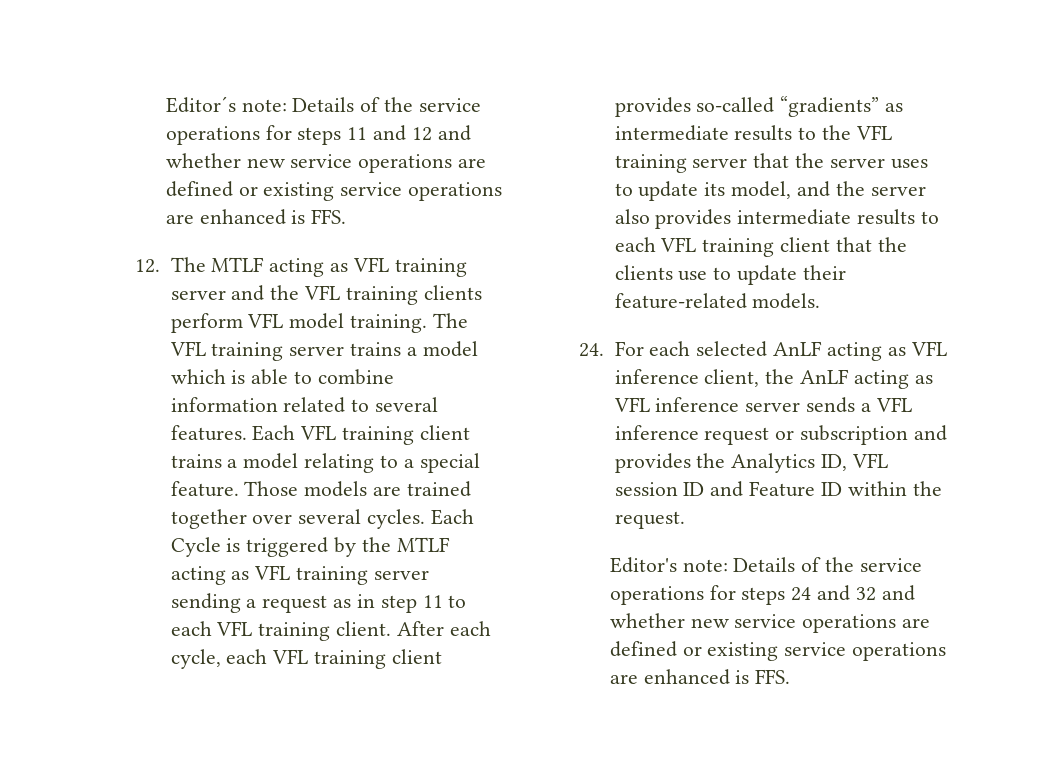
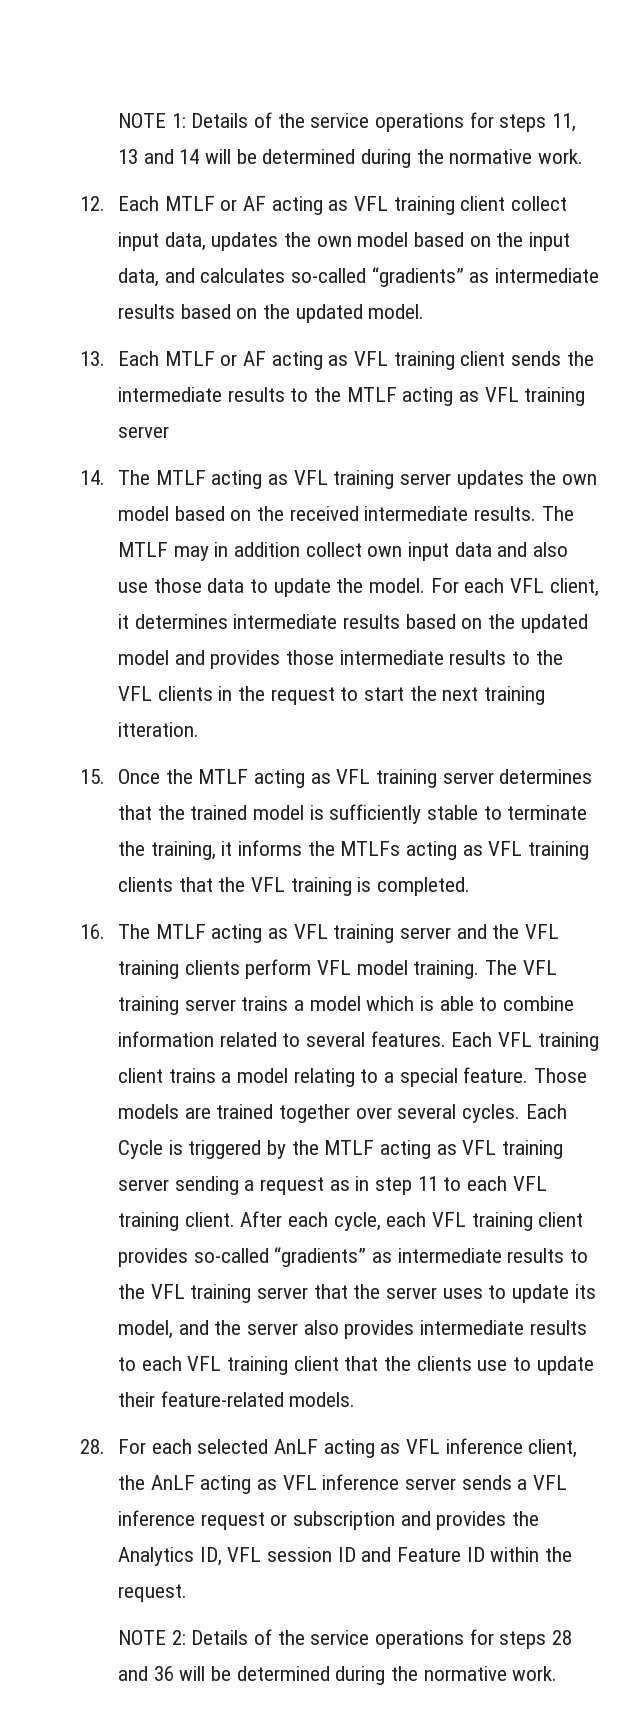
- Editor´s note: Details of the service operations for steps 11 and 12 and whether new service operations are defined or existing service operations are enhanced is FFS.
- 12. The MTLF acting as VFL training server and the VFL training clients perform VFL model training.
+ NOTE 1: Details of the service operations for steps 11, 13 and 14 will be determined during the normative work.
+ 12. Each MTLF or AF acting as VFL training client collect input data, updates the own model based on the input data, and calculates so-called “gradients” as intermediate results based on the updated model.
+ 13. Each MTLF or AF acting as VFL training client sends the intermediate results to the MTLF acting as VFL training server
+ 14. The MTLF acting as VFL training server updates the own model based on the received intermediate results. The MTLF may in addition collect own input data and also use those data to update the model. For each VFL client, it determines intermediate results based on the updated model and provides those intermediate results to the VFL clients in the request to start the next training itteration.
+ 15. Once the MTLF acting as VFL training server determines that the trained model is sufficiently stable to terminate the training, it informs the MTLFs acting as VFL training clients that the VFL training is completed.
+ 16. The MTLF acting as VFL training server and the VFL training clients perform VFL model training.
- 24. For each selected AnLF acting as VFL inference client, the AnLF acting as VFL inference server sends a VFL inference request or subscription and provides the Analytics ID, VFL session ID and Feature ID within the request.
+ 28. For each selected AnLF acting as VFL inference client, the AnLF acting as VFL inference server sends a VFL inference request or subscription and provides the Analytics ID, VFL session ID and Feature ID within the request.
- Editor's note: Details of the service operations for steps 24 and 32 and whether new service operations are defined or existing service operations are enhanced is FFS.
+ NOTE 2: Details of the service operations for steps 28 and 36 will be determined during the normative work.

